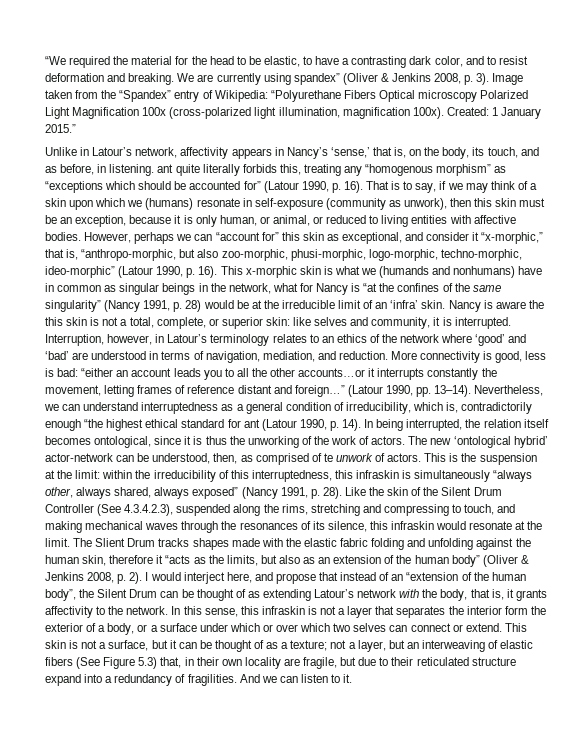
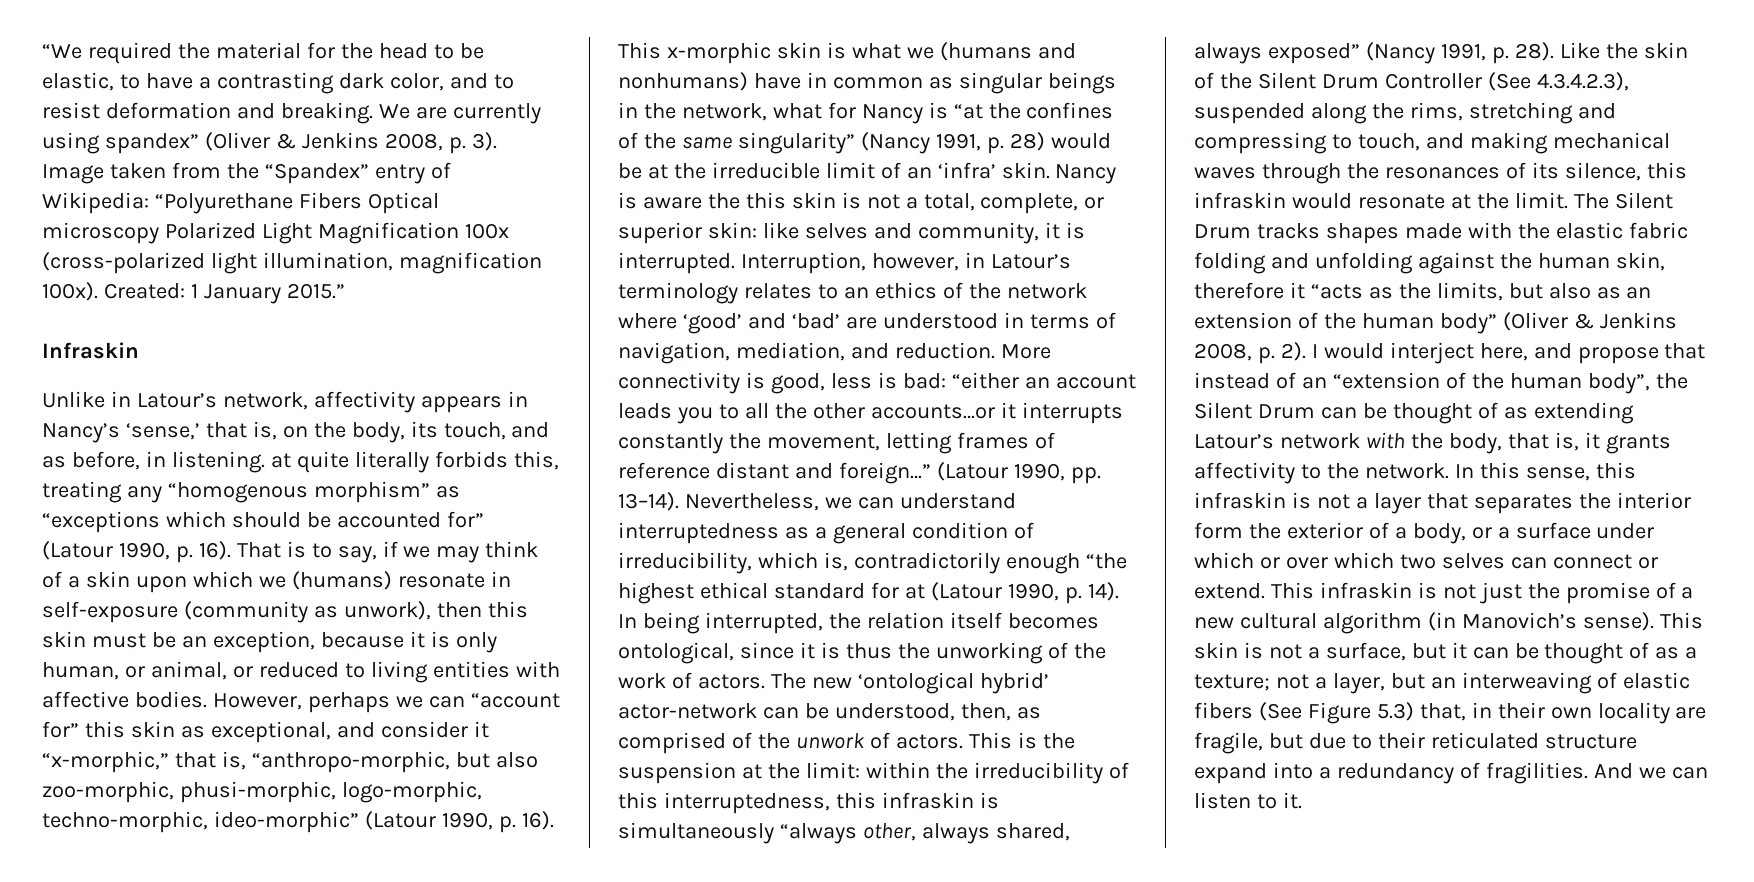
+ Infraskin
- Unlike in Latour’s network, affectivity appears in Nancy’s ‘sense,’ that is, on the body, its touch, and as before, in listening. ant quite literally forbids this, treating any “homogenous morphism” as “exceptions which should be accounted for” (Latour 1990, p. 16).
+ Unlike in Latour’s network, affectivity appears in Nancy’s ‘sense,’ that is, on the body, its touch, and as before, in listening. at quite literally forbids this, treating any “homogenous morphism” as “exceptions which should be accounted for” (Latour 1990, p. 16).
- This x-morphic skin is what we (humands and nonhumans) have in common as singular beings in the network, what for Nancy is “at the confines of the same singularity” (Nancy 1991, p. 28) would be at the irreducible limit of an ‘infra’ skin.
+ This x-morphic skin is what we (humans and nonhumans) have in common as singular beings in the network, what for Nancy is “at the confines of the same singularity” (Nancy 1991, p. 28) would be at the irreducible limit of an ‘infra’ skin.
- Nevertheless, we can understand interruptedness as a general condition of irreducibility, which is, contradictorily enough “the highest ethical standard for ant (Latour 1990, p. 14).
+ Nevertheless, we can understand interruptedness as a general condition of irreducibility, which is, contradictorily enough “the highest ethical standard for at (Latour 1990, p. 14).
- The new ‘ontological hybrid’ actor-network can be understood, then, as comprised of te unwork of actors.
+ The new ‘ontological hybrid’ actor-network can be understood, then, as comprised of the unwork of actors.
- The Slient Drum tracks shapes made with the elastic fabric folding and unfolding against the human skin, therefore it “acts as the limits, but also as an extension of the human body” (Oliver & Jenkins 2008, p. 2).
+ The Silent Drum tracks shapes made with the elastic fabric folding and unfolding against the human skin, therefore it “acts as the limits, but also as an extension of the human body” (Oliver & Jenkins 2008, p. 2).
- This skin is not a surface, but it can be thought of as a texture; not a layer, but an interweaving of elastic fibers (See Figure 5.3) that, in their own locality are fragile, but due to their reticulated structure expand into a redundancy of fragilities.
+ This infraskin is not just the promise of a new cultural algorithm (in Manovich’s sense). This skin is not a surface, but it can be thought of as a texture; not a layer, but an interweaving of elastic fibers (See Figure 5.3) that, in their own locality are fragile, but due to their reticulated structure expand into a redundancy of fragilities.

